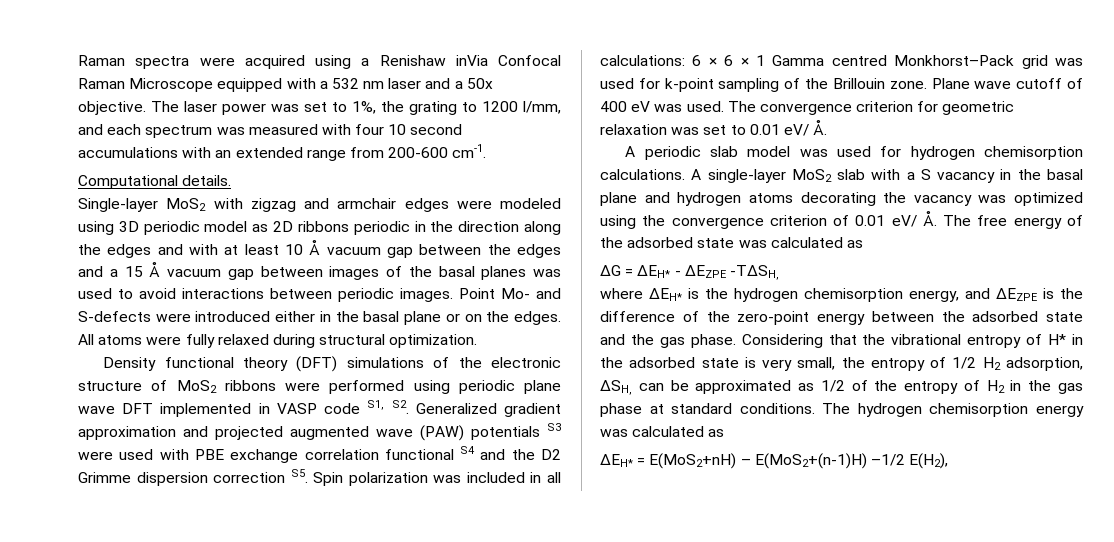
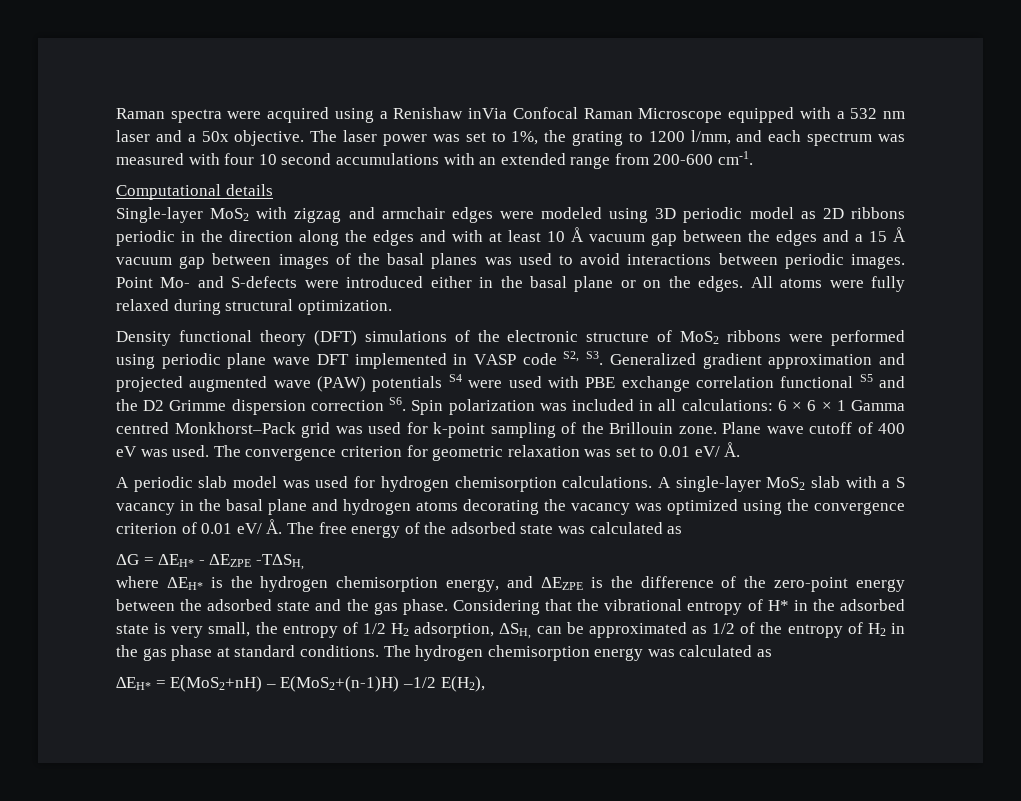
- Computational details.
+ Computational details
- Density functional theory (DFT) simulations of the electronic structure of MoS2 ribbons were performed using periodic plane wave DFT implemented in VASP code S1, S2. Generalized gradient approximation and projected augmented wave (PAW) potentials S3 were used with PBE exchange correlation functional S4 and the D2 Grimme dispersion correction S5. Spin polarization was included in all calculations:
+ Density functional theory (DFT) simulations of the electronic structure of MoS2 ribbons were performed using periodic plane wave DFT implemented in VASP code S2, S3. Generalized gradient approximation and projected augmented wave (PAW) potentials S4 were used with PBE exchange correlation functional S5 and the D2 Grimme dispersion correction S6. Spin polarization was included in all calculations:

